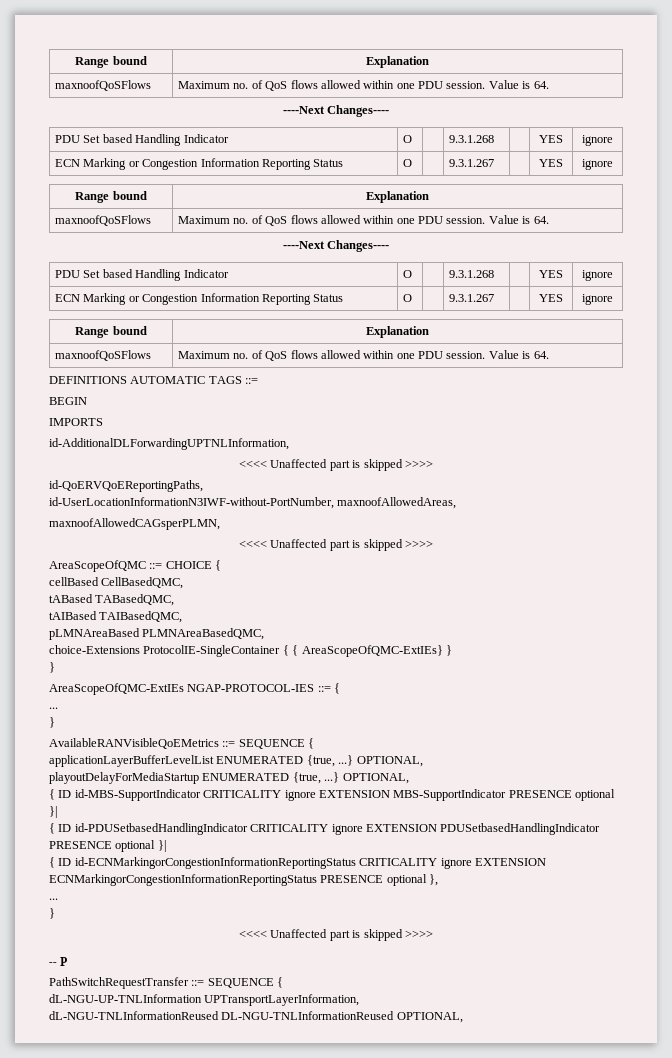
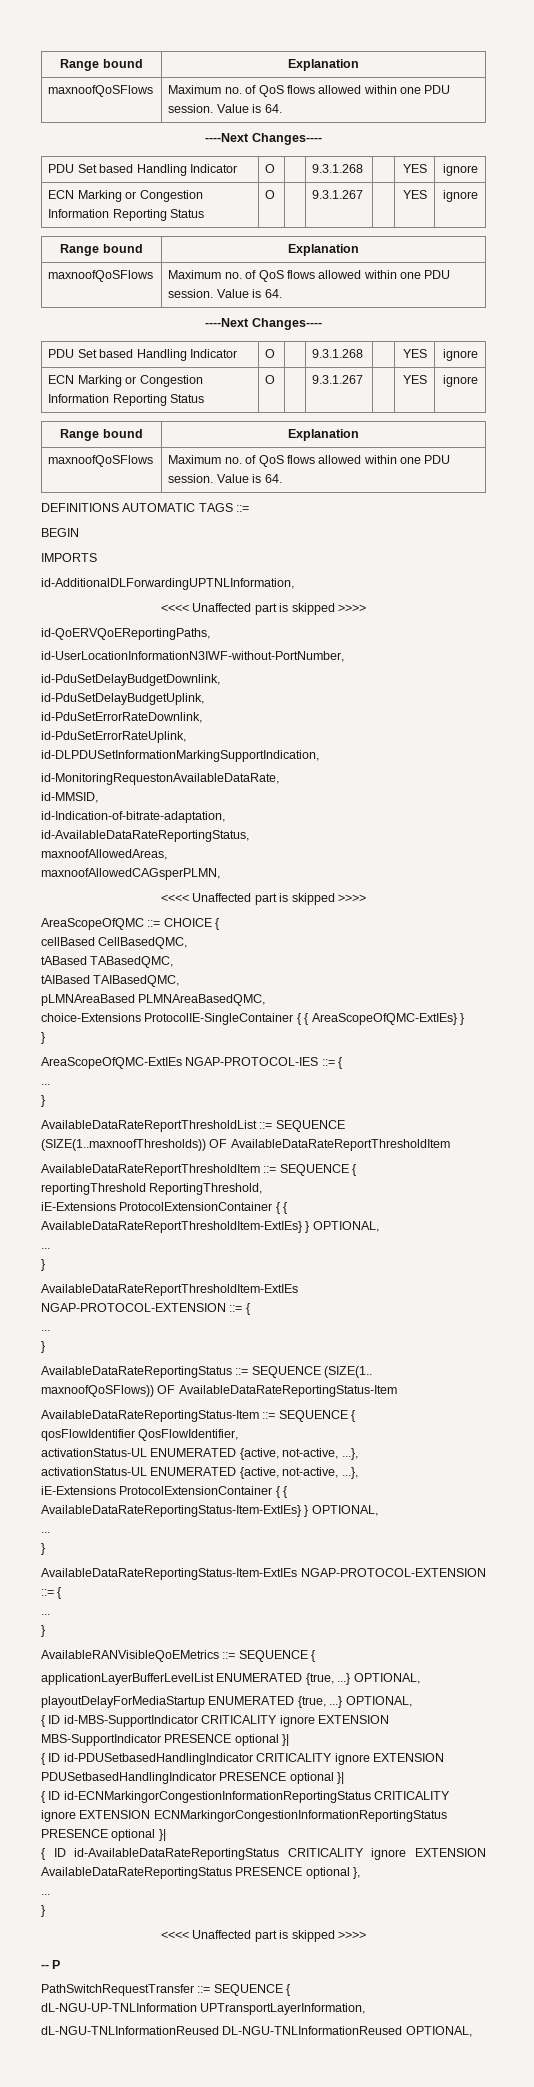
- id-UserLocationInformationN3IWF-without-PortNumber, maxnoofAllowedAreas,
+ id-UserLocationInformationN3IWF-without-PortNumber,
+ id-PduSetDelayBudgetDownlink,
+ id-PduSetDelayBudgetUplink,
+ id-PduSetErrorRateDownlink,
+ id-PduSetErrorRateUplink,
+ id-DLPDUSetInformationMarkingSupportIndication,
+ id-MonitoringRequestonAvailableDataRate,
+ id-MMSID,
+ id-Indication-of-bitrate-adaptation,
+ id-AvailableDataRateReportingStatus,
+ maxnoofAllowedAreas,
+ AvailableDataRateReportThresholdList ::= SEQUENCE (SIZE(1..maxnoofThresholds)) OF AvailableDataRateReportThresholdItem
+ AvailableDataRateReportThresholdItem ::= SEQUENCE {
+ reportingThreshold ReportingThreshold,
+ iE-Extensions ProtocolExtensionContainer { { AvailableDataRateReportThresholdItem-ExtIEs} } OPTIONAL,
+ ...
+ }
+ AvailableDataRateReportThresholdItem-ExtIEs NGAP-PROTOCOL-EXTENSION ::= {
+ ...
+ }
+ AvailableDataRateReportingStatus ::= SEQUENCE (SIZE(1.. maxnoofQoSFlows)) OF AvailableDataRateReportingStatus-Item
+ AvailableDataRateReportingStatus-Item ::= SEQUENCE {
+ qosFlowIdentifier QosFlowIdentifier,
+ activationStatus-UL ENUMERATED {active, not-active, ...},
+ activationStatus-UL ENUMERATED {active, not-active, ...},
+ iE-Extensions ProtocolExtensionContainer { { AvailableDataRateReportingStatus-Item-ExtIEs} } OPTIONAL,
+ ...
+ }
+ AvailableDataRateReportingStatus-Item-ExtIEs NGAP-PROTOCOL-EXTENSION ::= {
+ ...
+ }
- { ID id-ECNMarkingorCongestionInformationReportingStatus CRITICALITY ignore EXTENSION ECNMarkingorCongestionInformationReportingStatus PRESENCE optional },
+ { ID id-ECNMarkingorCongestionInformationReportingStatus CRITICALITY ignore EXTENSION ECNMarkingorCongestionInformationReportingStatus PRESENCE optional }|
+ { ID id-AvailableDataRateReportingStatus CRITICALITY ignore EXTENSION AvailableDataRateReportingStatus PRESENCE optional },

